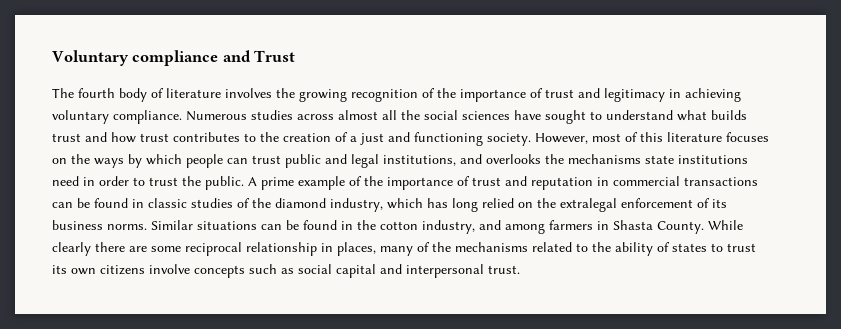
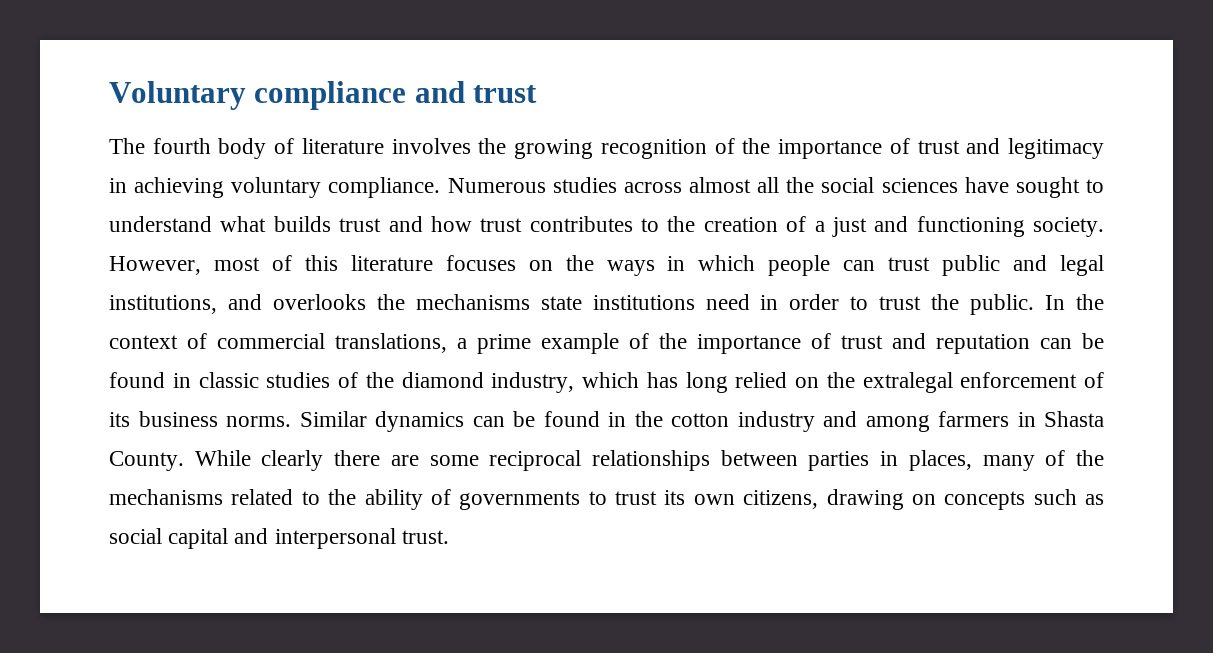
- Voluntary compliance and Trust
+ Voluntary compliance and trust
- However, most of this literature focuses on the ways by which people can trust public and legal institutions, and overlooks the mechanisms state institutions need in order to trust the public.
+ However, most of this literature focuses on the ways in which people can trust public and legal institutions, and overlooks the mechanisms state institutions need in order to trust the public.
- A prime example of the importance of trust and reputation in commercial transactions can be found in classic studies of the diamond industry, which has long relied on the extralegal enforcement of its business norms.
+ In the context of commercial translations, a prime example of the importance of trust and reputation can be found in classic studies of the diamond industry, which has long relied on the extralegal enforcement of its business norms.
- Similar situations can be found in the cotton industry, and among farmers in Shasta County.
+ Similar dynamics can be found in the cotton industry and among farmers in Shasta County.
- While clearly there are some reciprocal relationship in places, many of the mechanisms related to the ability of states to trust its own citizens involve concepts such as social capital and interpersonal trust.
+ While clearly there are some reciprocal relationships between parties in places, many of the mechanisms related to the ability of governments to trust its own citizens, drawing on concepts such as social capital and interpersonal trust.

